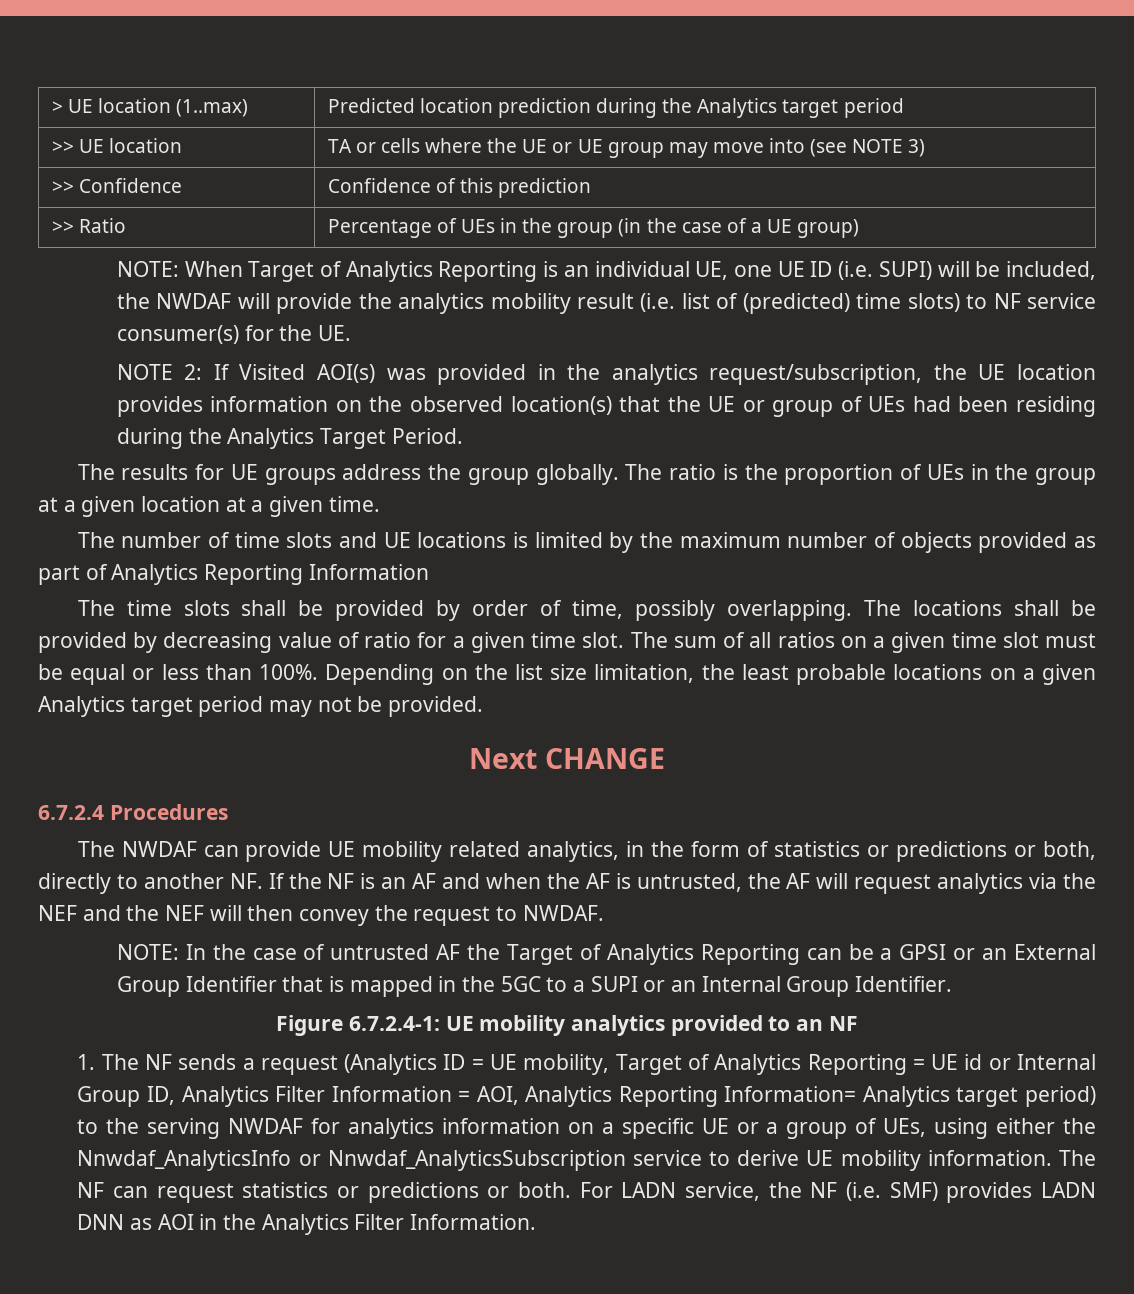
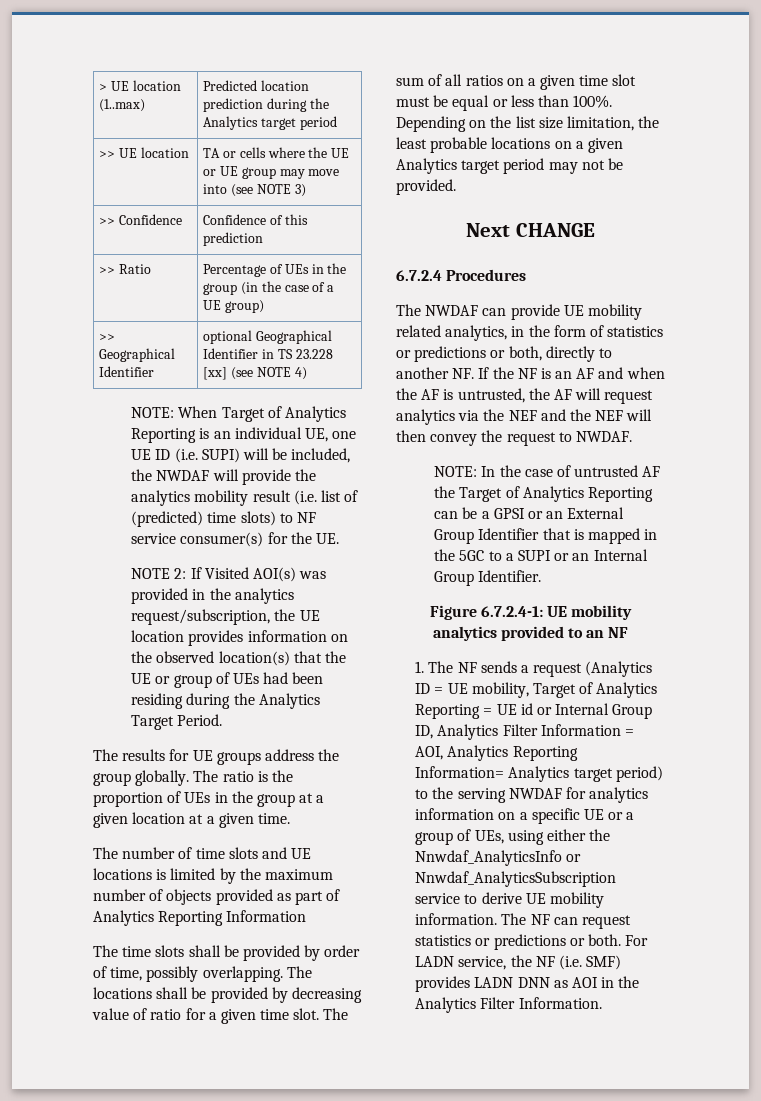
+ >> Geographical Identifier | optional Geographical Identifier in TS 23.228 [xx] (see NOTE 4)

